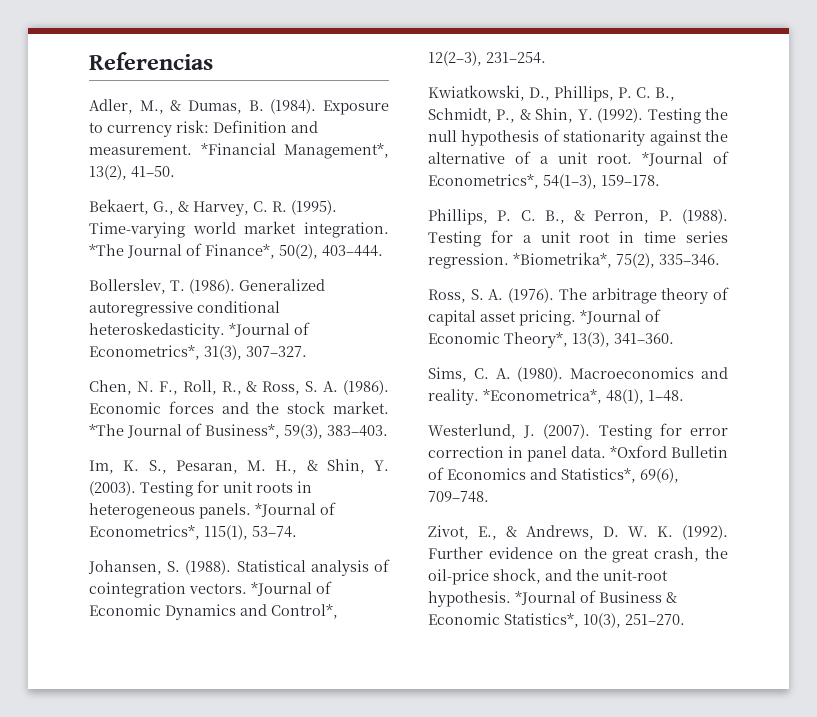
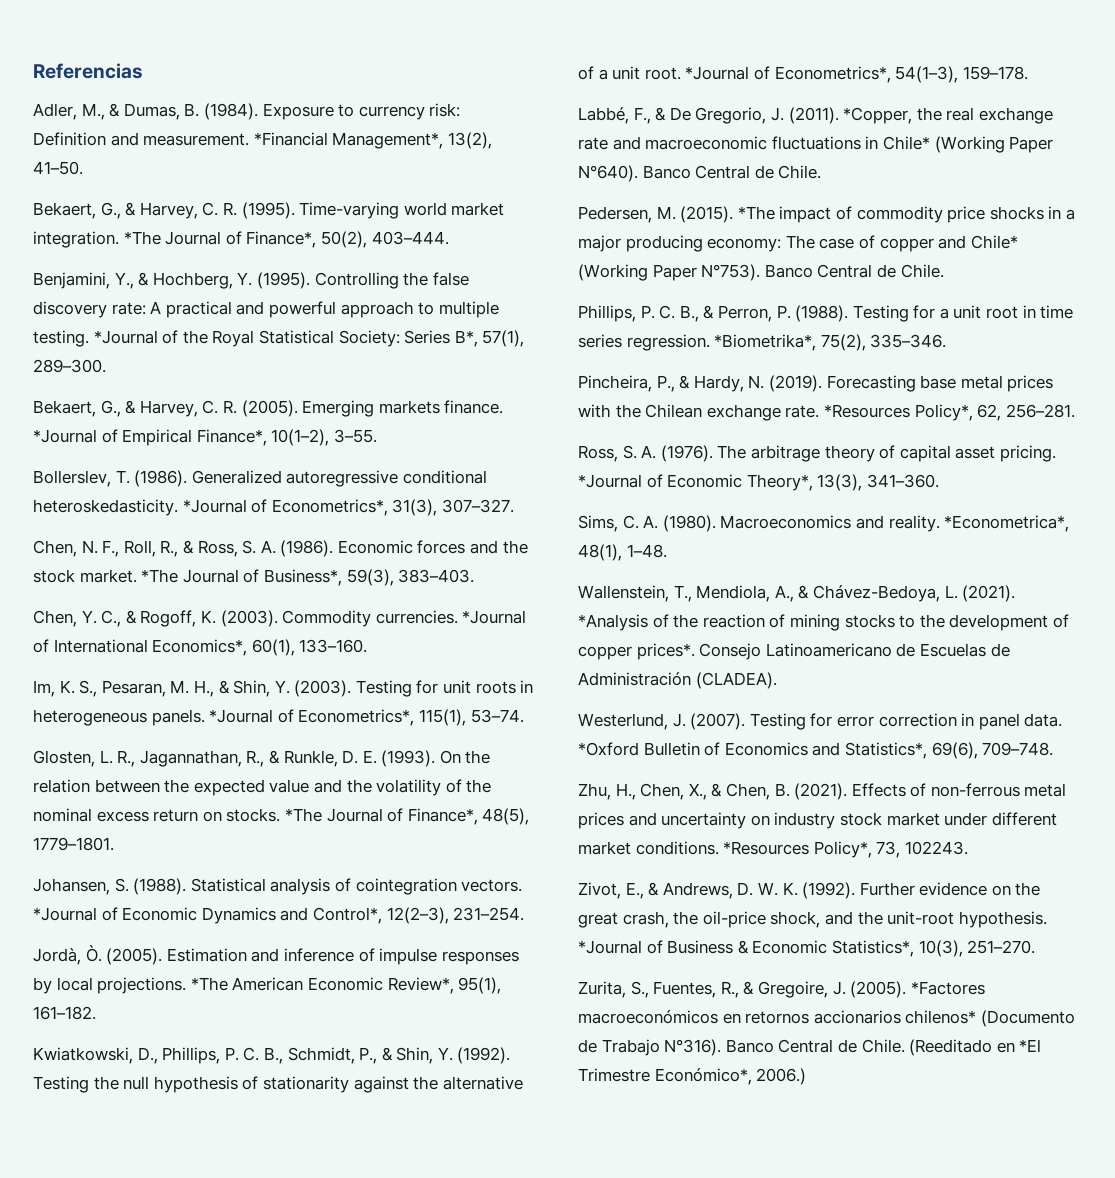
+ Benjamini, Y., & Hochberg, Y. (1995). Controlling the false discovery rate: A practical and powerful approach to multiple testing. *Journal of the Royal Statistical Society: Series B*, 57(1), 289–300.
+ Bekaert, G., & Harvey, C. R. (2005). Emerging markets finance. *Journal of Empirical Finance*, 10(1–2), 3–55.
+ Chen, Y. C., & Rogoff, K. (2003). Commodity currencies. *Journal of International Economics*, 60(1), 133–160.
+ Glosten, L. R., Jagannathan, R., & Runkle, D. E. (1993). On the relation between the expected value and the volatility of the nominal excess return on stocks. *The Journal of Finance*, 48(5), 1779–1801.
+ Jordà, Ò. (2005). Estimation and inference of impulse responses by local projections. *The American Economic Review*, 95(1), 161–182.
+ Labbé, F., & De Gregorio, J. (2011). *Copper, the real exchange rate and macroeconomic fluctuations in Chile* (Working Paper N°640). Banco Central de Chile.
+ Pedersen, M. (2015). *The impact of commodity price shocks in a major producing economy: The case of copper and Chile* (Working Paper N°753). Banco Central de Chile.
+ Pincheira, P., & Hardy, N. (2019). Forecasting base metal prices with the Chilean exchange rate. *Resources Policy*, 62, 256–281.
+ Wallenstein, T., Mendiola, A., & Chávez-Bedoya, L. (2021). *Analysis of the reaction of mining stocks to the development of copper prices*. Consejo Latinoamericano de Escuelas de Administración (CLADEA).
+ Zhu, H., Chen, X., & Chen, B. (2021). Effects of non-ferrous metal prices and uncertainty on industry stock market under different market conditions. *Resources Policy*, 73, 102243.
+ Zurita, S., Fuentes, R., & Gregoire, J. (2005). *Factores macroeconómicos en retornos accionarios chilenos* (Documento de Trabajo N°316). Banco Central de Chile. (Reeditado en *El Trimestre Económico*, 2006.)

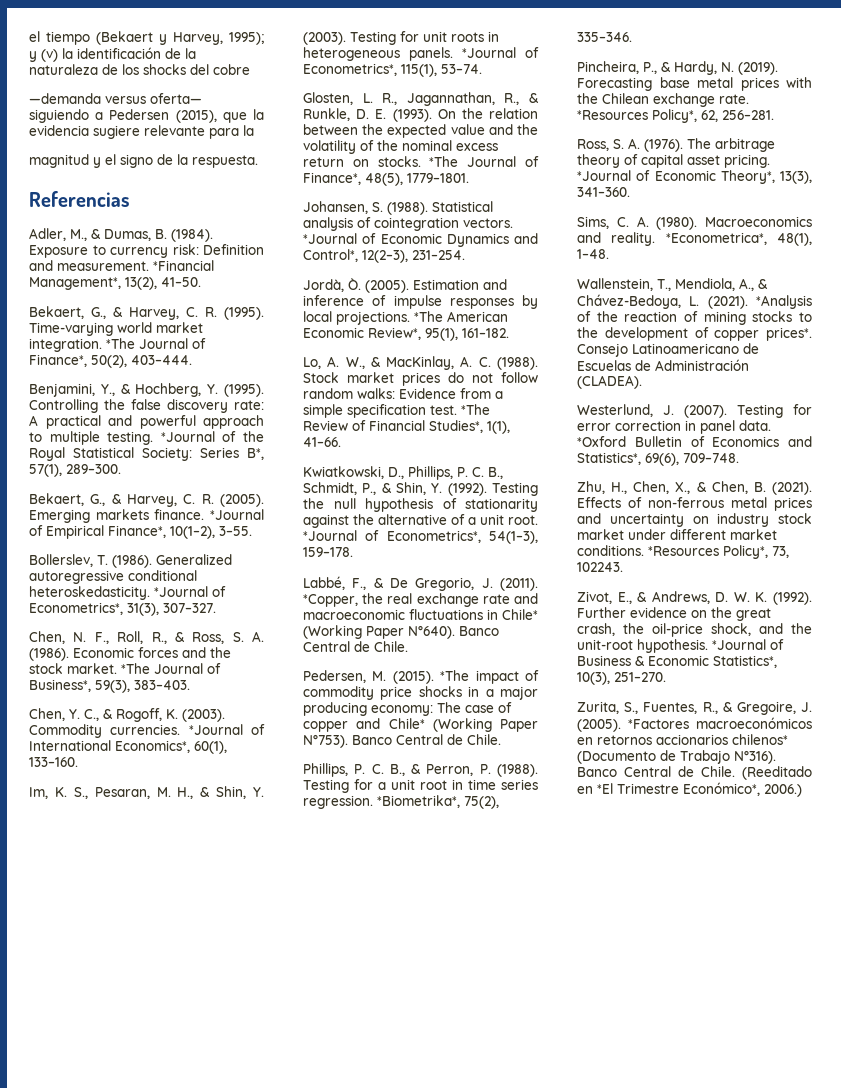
+ el tiempo (Bekaert y Harvey, 1995); y (v) la identificación de la naturaleza de los shocks del cobre
+ —demanda versus oferta— siguiendo a Pedersen (2015), que la evidencia sugiere relevante para la
+ magnitud y el signo de la respuesta.
+ Lo, A. W., & MacKinlay, A. C. (1988). Stock market prices do not follow random walks: Evidence from a simple specification test. *The Review of Financial Studies*, 1(1), 41–66.

